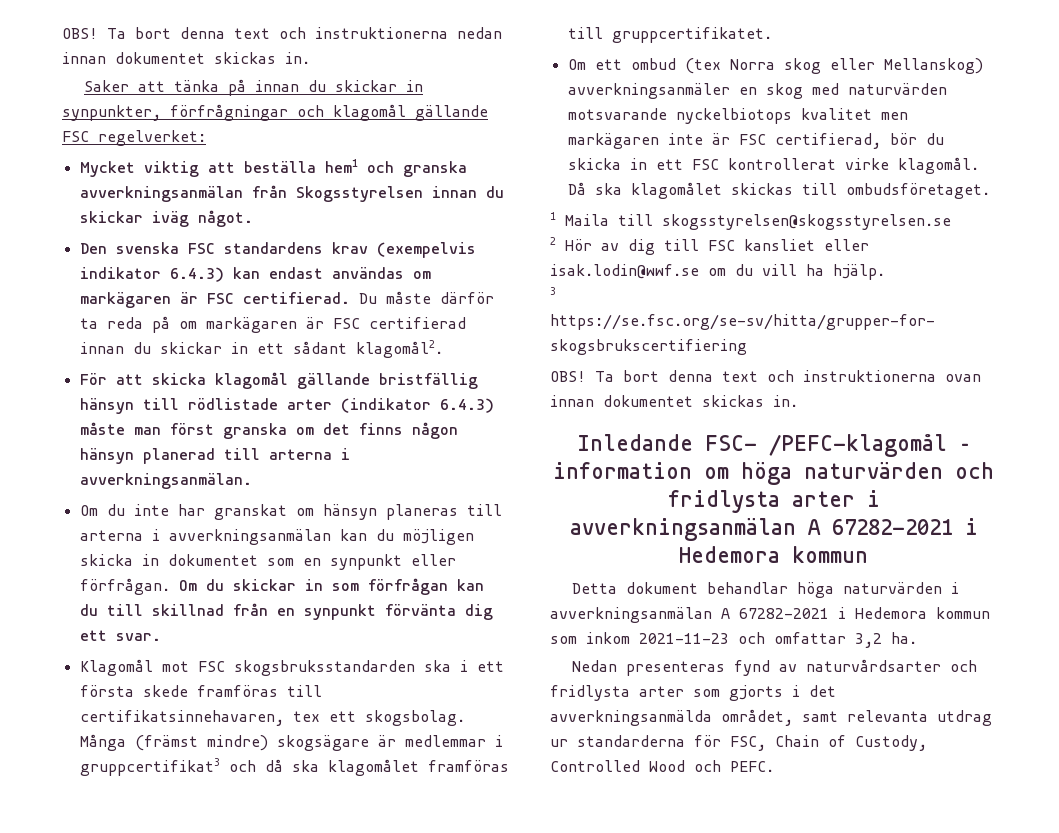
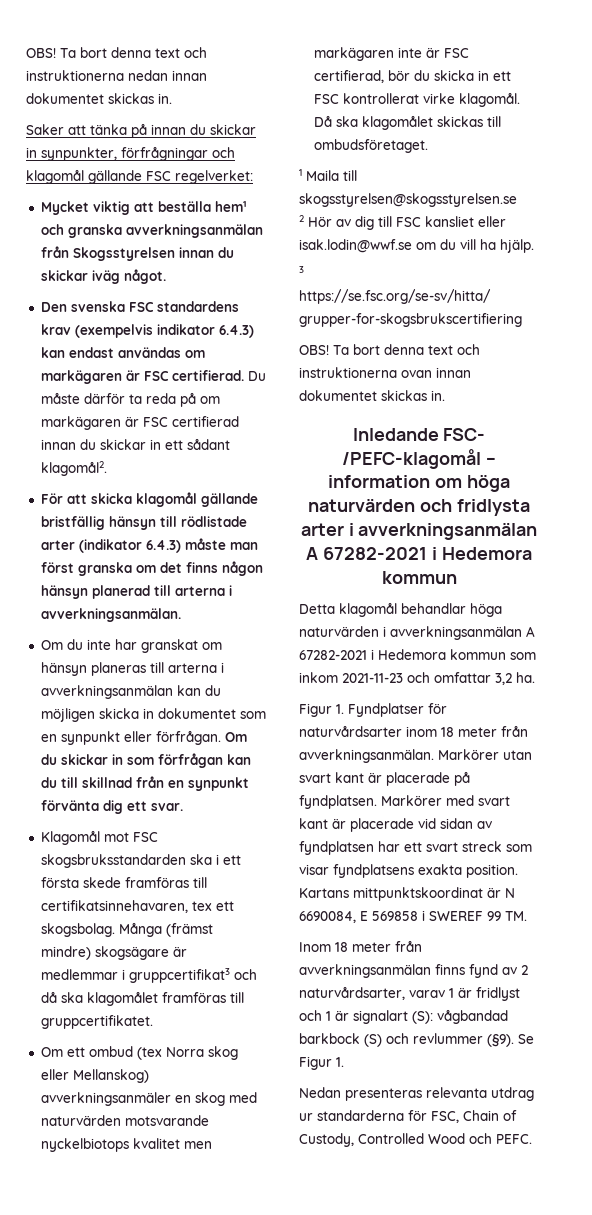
- Detta dokument behandlar höga naturvärden i avverkningsanmälan A 67282-2021 i Hedemora kommun som inkom 2021-11-23 och omfattar 3,2 ha.
+ Detta klagomål behandlar höga naturvärden i avverkningsanmälan A 67282-2021 i Hedemora kommun som inkom 2021-11-23 och omfattar 3,2 ha.
- Nedan presenteras fynd av naturvårdsarter och fridlysta arter som gjorts i det avverkningsanmälda området, samt relevanta utdrag ur standarderna för FSC, Chain of Custody, Controlled Wood och PEFC.
+ Figur 1. Fyndplatser för naturvårdsarter inom 18 meter från avverkningsanmälan. Markörer utan svart kant är placerade på fyndplatsen. Markörer med svart kant är placerade vid sidan av fyndplatsen har ett svart streck som visar fyndplatsens exakta position. Kartans mittpunktskoordinat är N 6690084, E 569858 i SWEREF 99 TM.
+ Inom 18 meter från avverkningsanmälan finns fynd av 2 naturvårdsarter, varav 1 är fridlyst och 1 är signalart (S): vågbandad barkbock (S) och revlummer (§9). Se Figur 1.
+ Nedan presenteras relevanta utdrag ur standarderna för FSC, Chain of Custody, Controlled Wood och PEFC.

